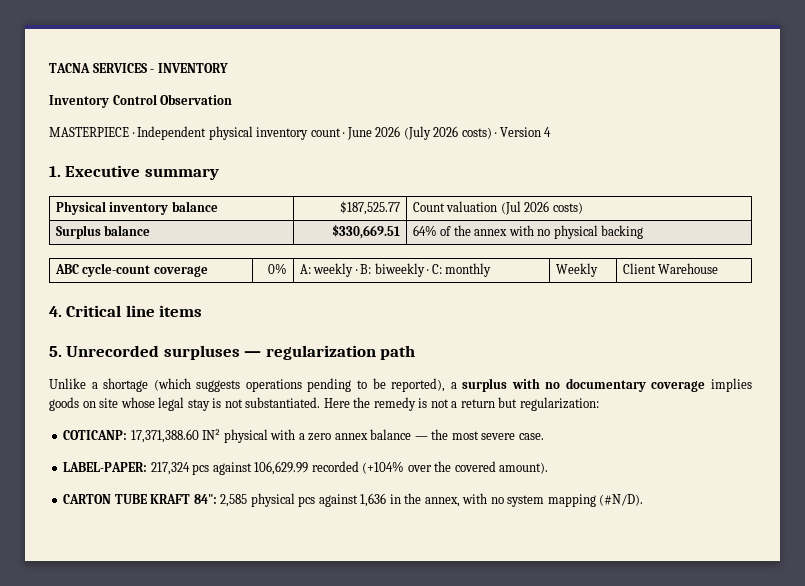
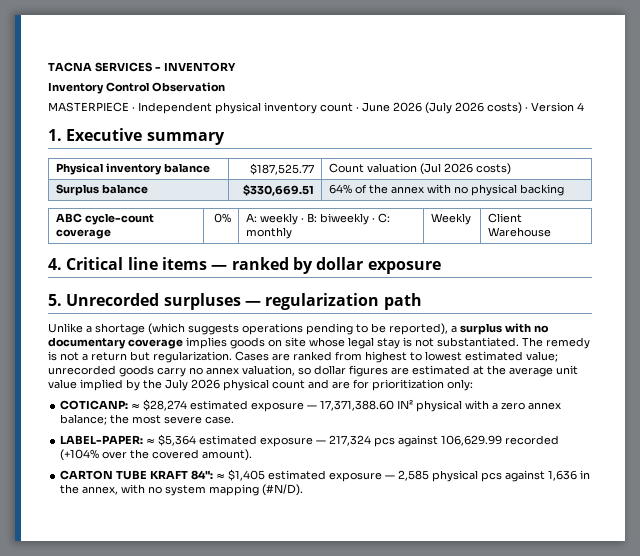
- 4. Critical line items
+ 4. Critical line items — ranked by dollar exposure
- Here the remedy is not a return but regularization:
- COTICANP: 17,371,388.60 IN² physical with a zero annex balance — the most severe case.
+ The remedy is not a return but regularization. Cases are ranked from highest to lowest estimated value; unrecorded goods carry no annex valuation, so dollar figures are estimated at the average unit value implied by the July 2026 physical count and are for prioritization only:
+ COTICANP: ≈ $28,274 estimated exposure — 17,371,388.60 IN² physical with a zero annex balance; the most severe case.
- LABEL-PAPER: 217,324 pcs against 106,629.99 recorded (+104% over the covered amount).
+ LABEL-PAPER: ≈ $5,364 estimated exposure — 217,324 pcs against 106,629.99 recorded (+104% over the covered amount).
- CARTON TUBE KRAFT 84": 2,585 physical pcs against 1,636 in the annex, with no system mapping (#N/D).
+ CARTON TUBE KRAFT 84": ≈ $1,405 estimated exposure — 2,585 physical pcs against 1,636 in the annex, with no system mapping (#N/D).

